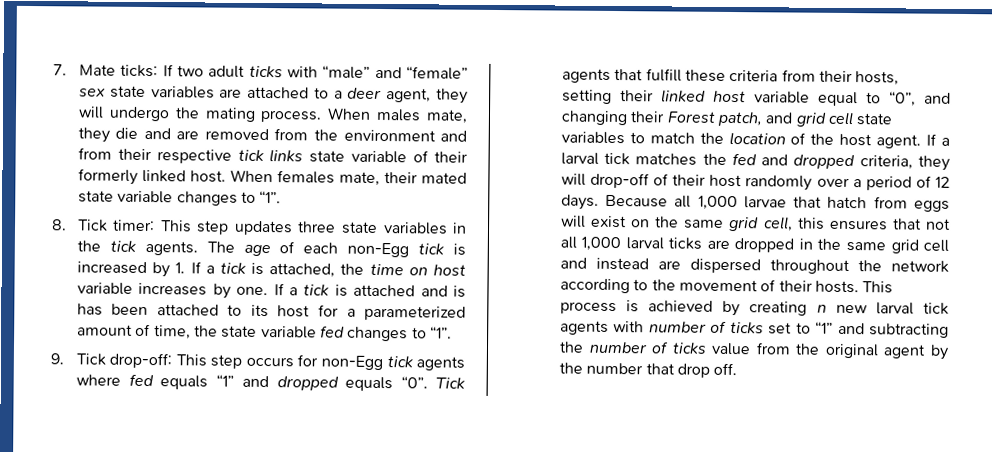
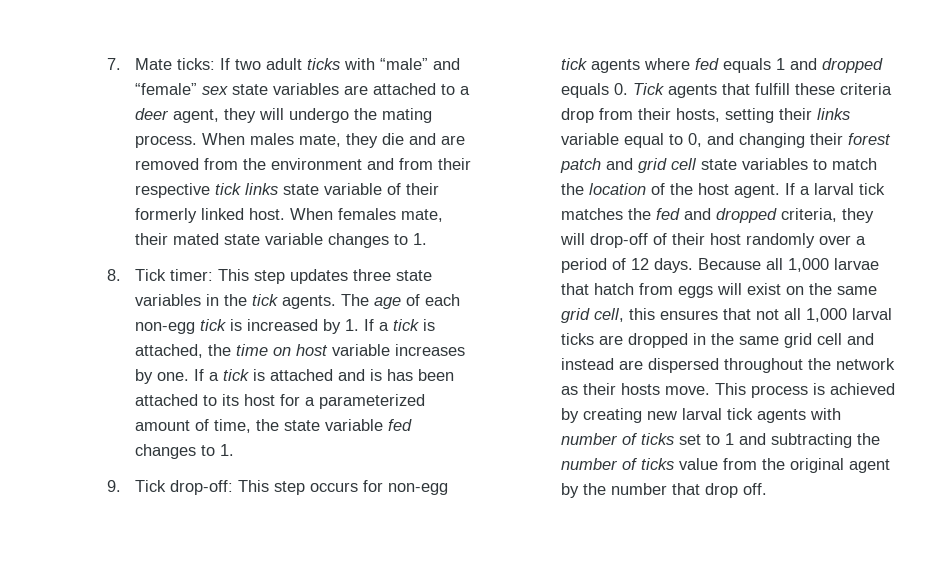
- When females mate, their mated state variable changes to “1”.
+ When females mate, their mated state variable changes to 1.
- The age of each non-Egg tick is increased by 1. If a tick is attached, the time on host variable increases by one.
+ The age of each non-egg tick is increased by 1. If a tick is attached, the time on host variable increases by one.
- If a tick is attached and is has been attached to its host for a parameterized amount of time, the state variable fed changes to “1”.
+ If a tick is attached and is has been attached to its host for a parameterized amount of time, the state variable fed changes to 1.
- 9. Tick drop-off: This step occurs for non-Egg tick agents where fed equals “1” and dropped equals “0”. Tick agents that fulfill these criteria from their hosts, setting their linked host variable equal to “0”, and changing their Forest patch, and grid cell state variables to match the location of the host agent.
+ 9. Tick drop-off: This step occurs for non-egg tick agents where fed equals 1 and dropped equals 0. Tick agents that fulfill these criteria drop from their hosts, setting their links variable equal to 0, and changing their forest patch and grid cell state variables to match the location of the host agent.
- Because all 1,000 larvae that hatch from eggs will exist on the same grid cell, this ensures that not all 1,000 larval ticks are dropped in the same grid cell and instead are dispersed throughout the network according to the movement of their hosts.
+ Because all 1,000 larvae that hatch from eggs will exist on the same grid cell, this ensures that not all 1,000 larval ticks are dropped in the same grid cell and instead are dispersed throughout the network as their hosts move.
- This process is achieved by creating n new larval tick agents with number of ticks set to “1” and subtracting the number of ticks value from the original agent by the number that drop off.
+ This process is achieved by creating new larval tick agents with number of ticks set to 1 and subtracting the number of ticks value from the original agent by the number that drop off.

